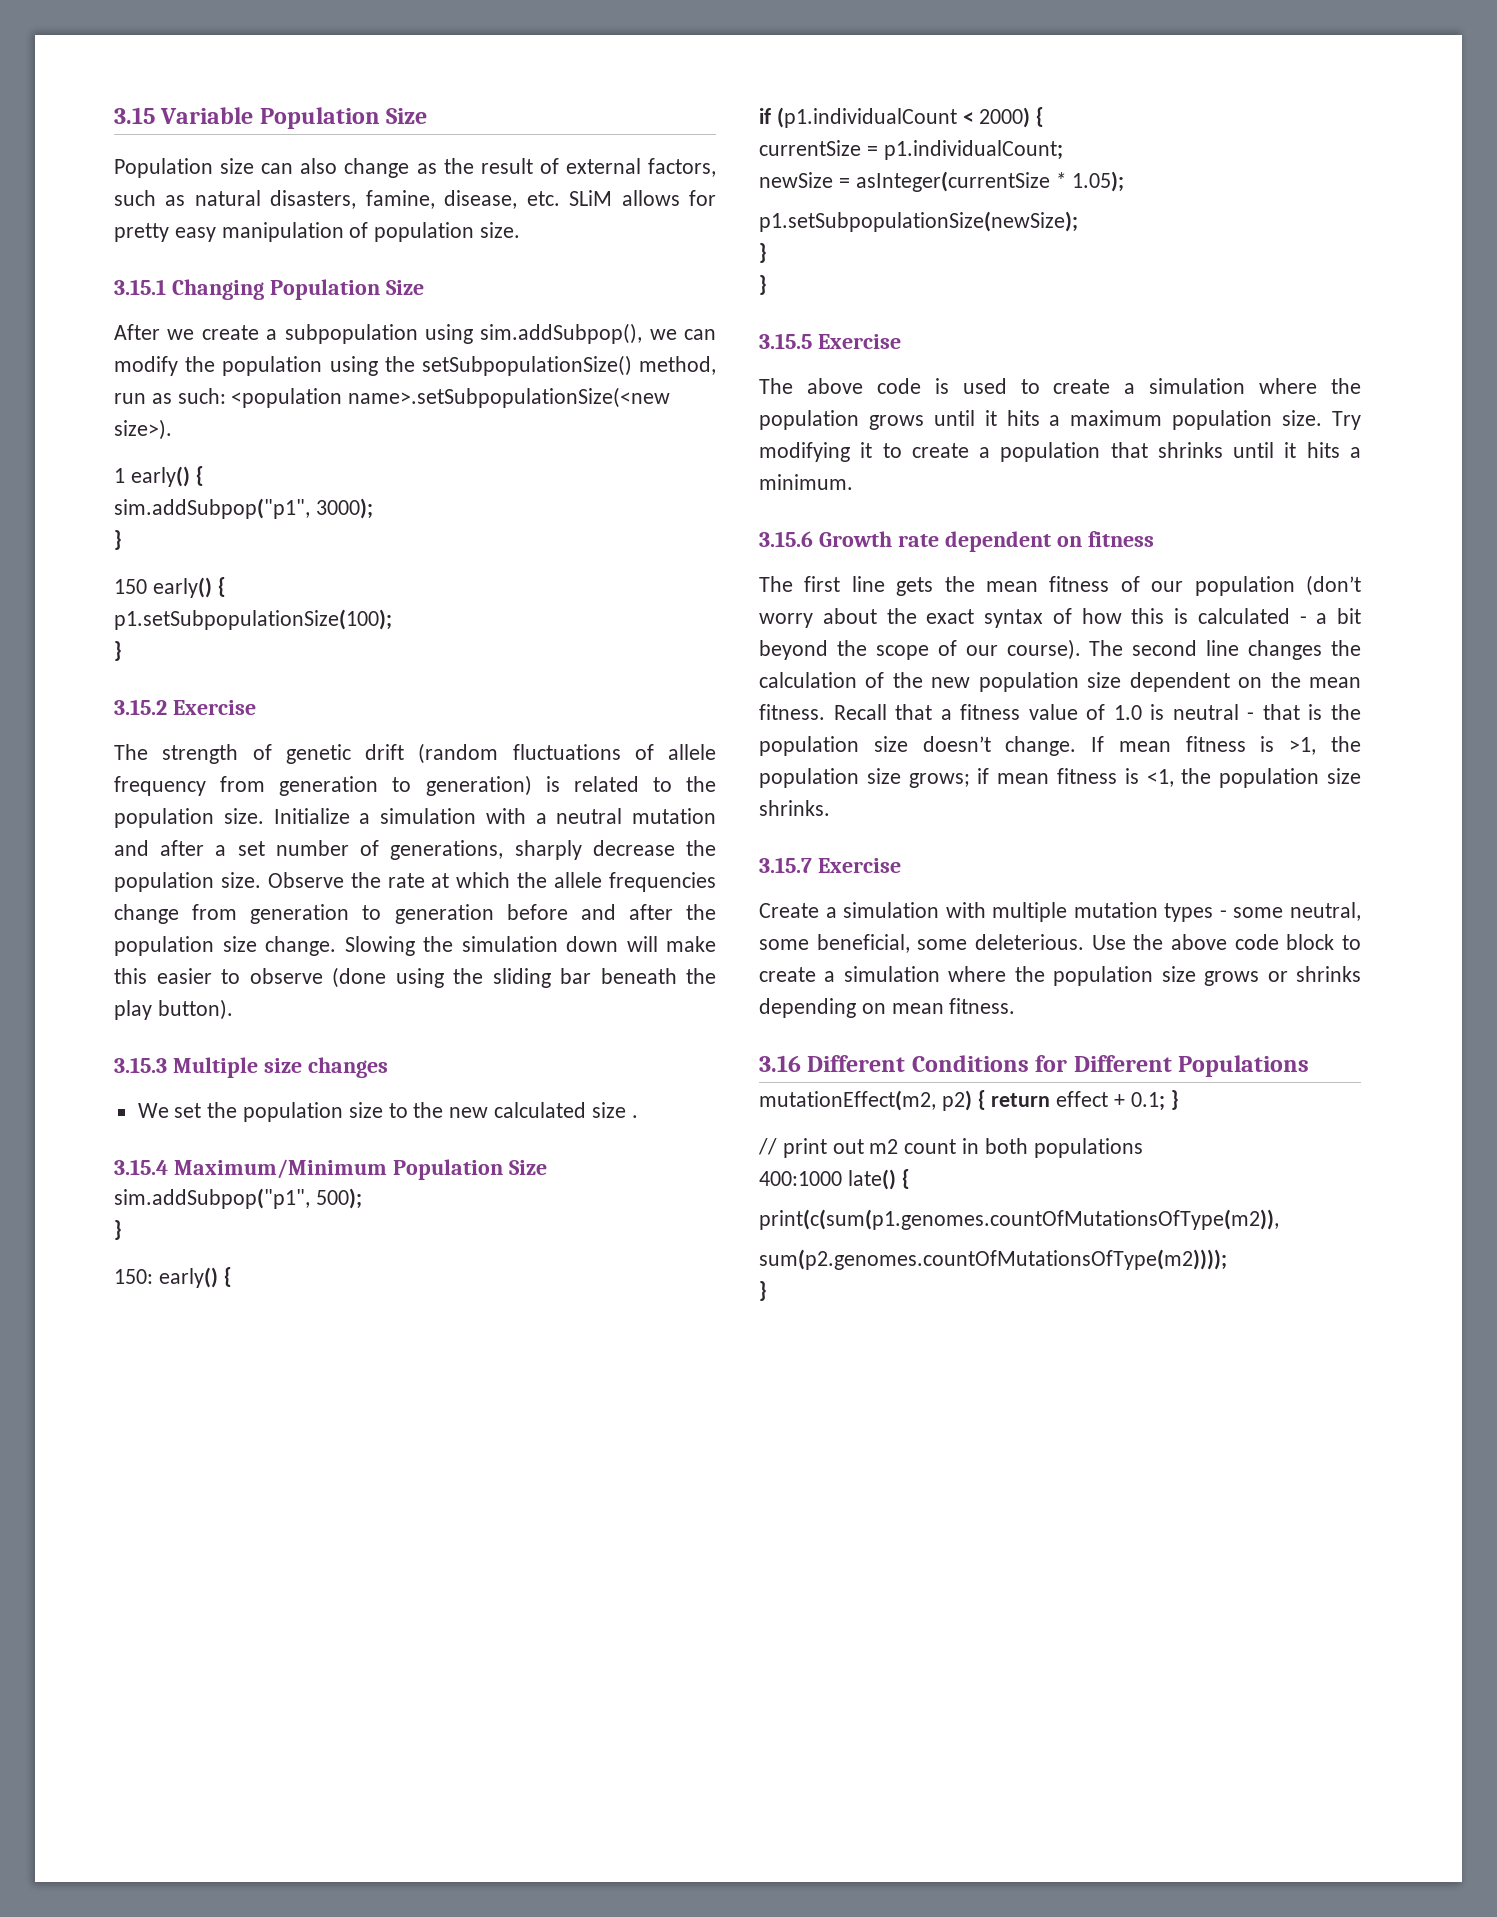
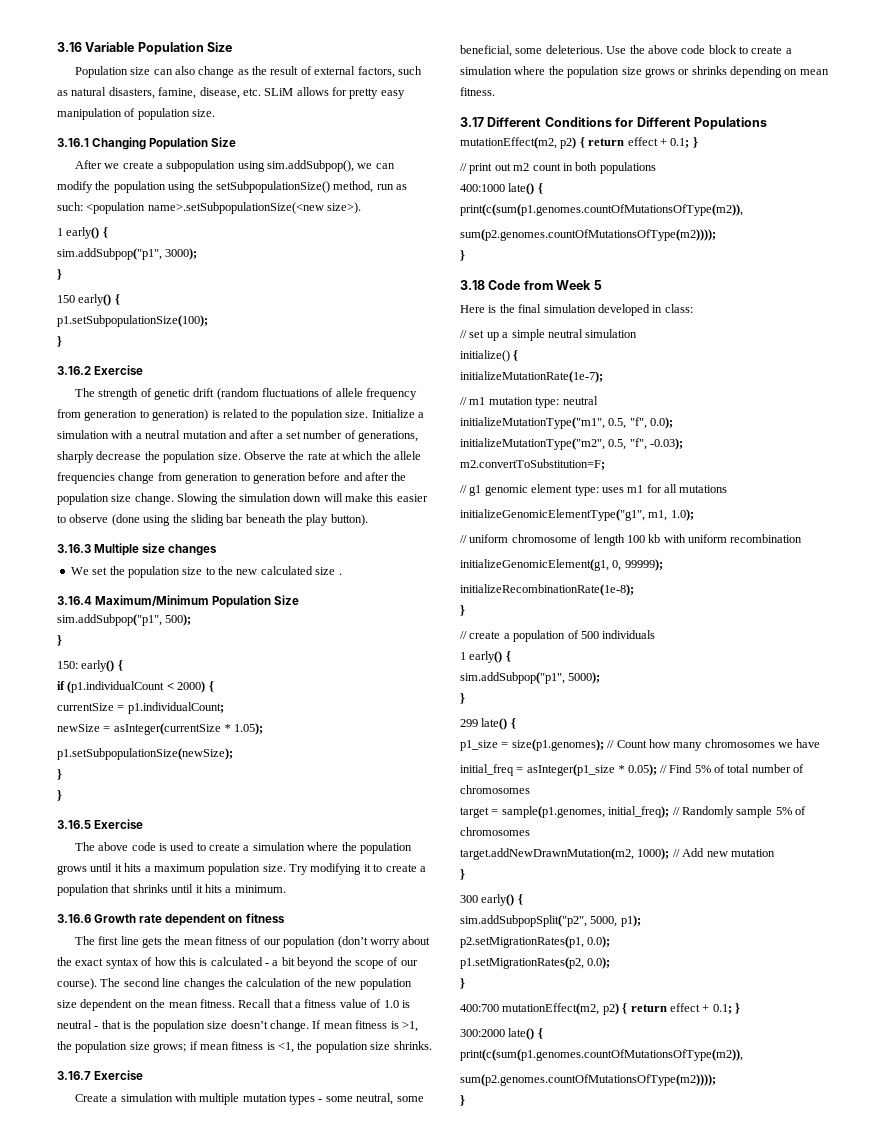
- 3.15 Variable Population Size
+ 3.16 Variable Population Size
- 3.15.1 Changing Population Size
+ 3.16.1 Changing Population Size
- 3.15.2 Exercise
+ 3.16.2 Exercise
- 3.15.3 Multiple size changes
+ 3.16.3 Multiple size changes
- 3.15.4 Maximum/Minimum Population Size
+ 3.16.4 Maximum/Minimum Population Size
- 3.15.5 Exercise
+ 3.16.5 Exercise
- 3.15.6 Growth rate dependent on fitness
+ 3.16.6 Growth rate dependent on fitness
- 3.15.7 Exercise
+ 3.16.7 Exercise
- 3.16 Different Conditions for Different Populations
+ 3.17 Different Conditions for Different Populations
+ 3.18 Code from Week 5
+ Here is the final simulation developed in class:
+ // set up a simple neutral simulation
+ initialize() {
+ initializeMutationRate(1e-7);
+ // m1 mutation type: neutral
+ initializeMutationType("m1", 0.5, "f", 0.0);
+ initializeMutationType("m2", 0.5, "f", -0.03);
+ m2.convertToSubstitution=F;
+ // g1 genomic element type: uses m1 for all mutations
+ initializeGenomicElementType("g1", m1, 1.0);
+ // uniform chromosome of length 100 kb with uniform recombination
+ initializeGenomicElement(g1, 0, 99999);
+ initializeRecombinationRate(1e-8);
+ }
+ // create a population of 500 individuals
+ 1 early() {
+ sim.addSubpop("p1", 5000);
+ }
+ 299 late() {
+ p1_size = size(p1.genomes); // Count how many chromosomes we have
+ initial_freq = asInteger(p1_size * 0.05); // Find 5% of total number of chromosomes
+ target = sample(p1.genomes, initial_freq); // Randomly sample 5% of chromosomes
+ target.addNewDrawnMutation(m2, 1000); // Add new mutation
+ }
+ 300 early() {
+ sim.addSubpopSplit("p2", 5000, p1);
+ p2.setMigrationRates(p1, 0.0);
+ p1.setMigrationRates(p2, 0.0);
+ }
+ 400:700 mutationEffect(m2, p2) { return effect + 0.1; }
+ 300:2000 late() {
+ print(c(sum(p1.genomes.countOfMutationsOfType(m2)),
+ sum(p2.genomes.countOfMutationsOfType(m2))));
+ }

